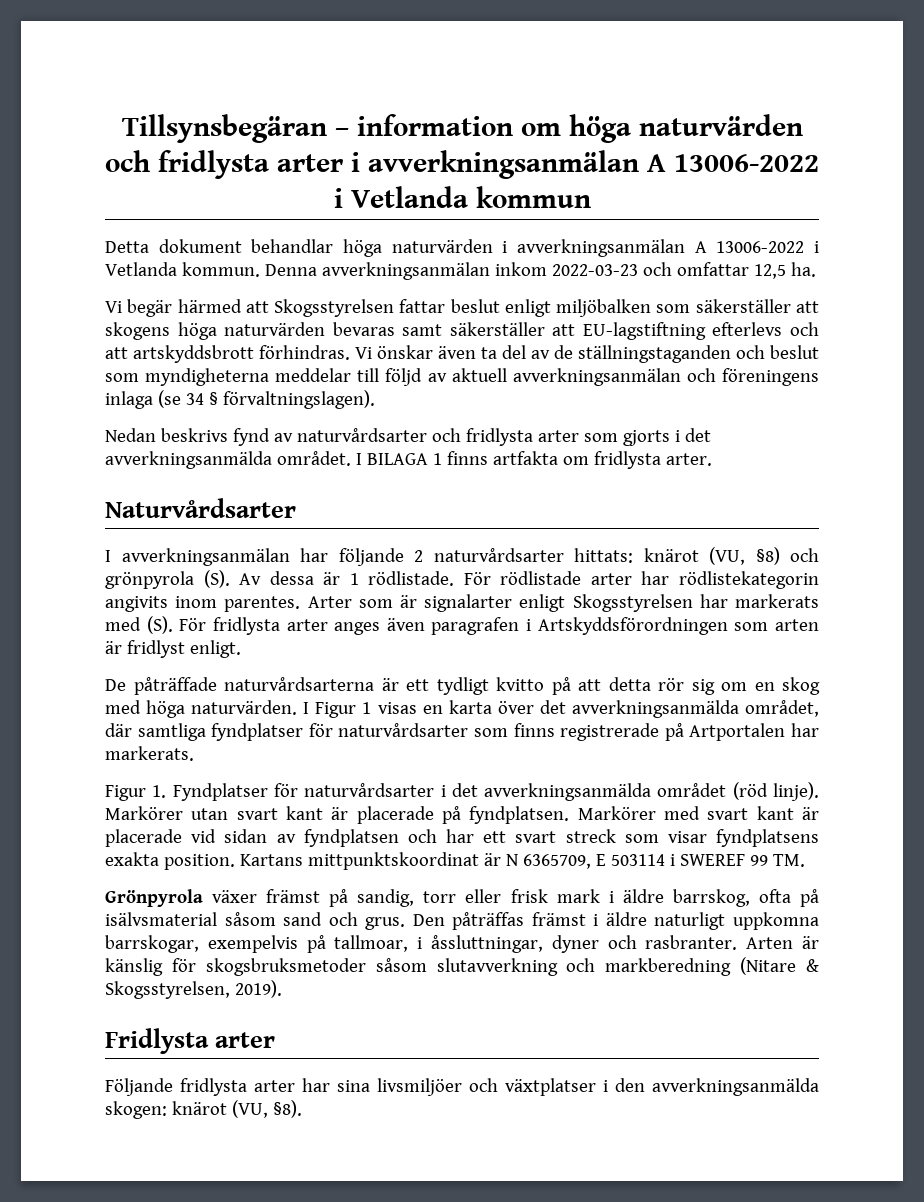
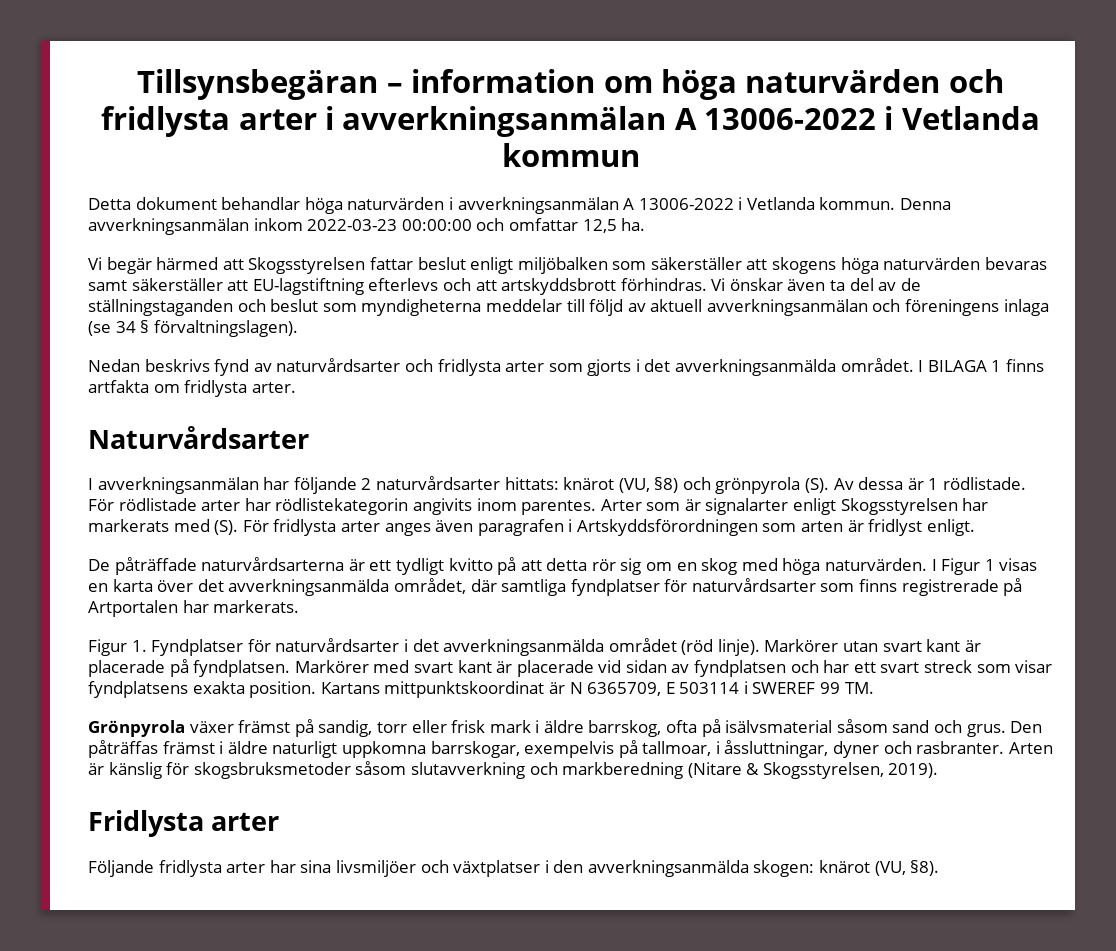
- Denna avverkningsanmälan inkom 2022-03-23 och omfattar 12,5 ha.
+ Denna avverkningsanmälan inkom 2022-03-23 00:00:00 och omfattar 12,5 ha.

